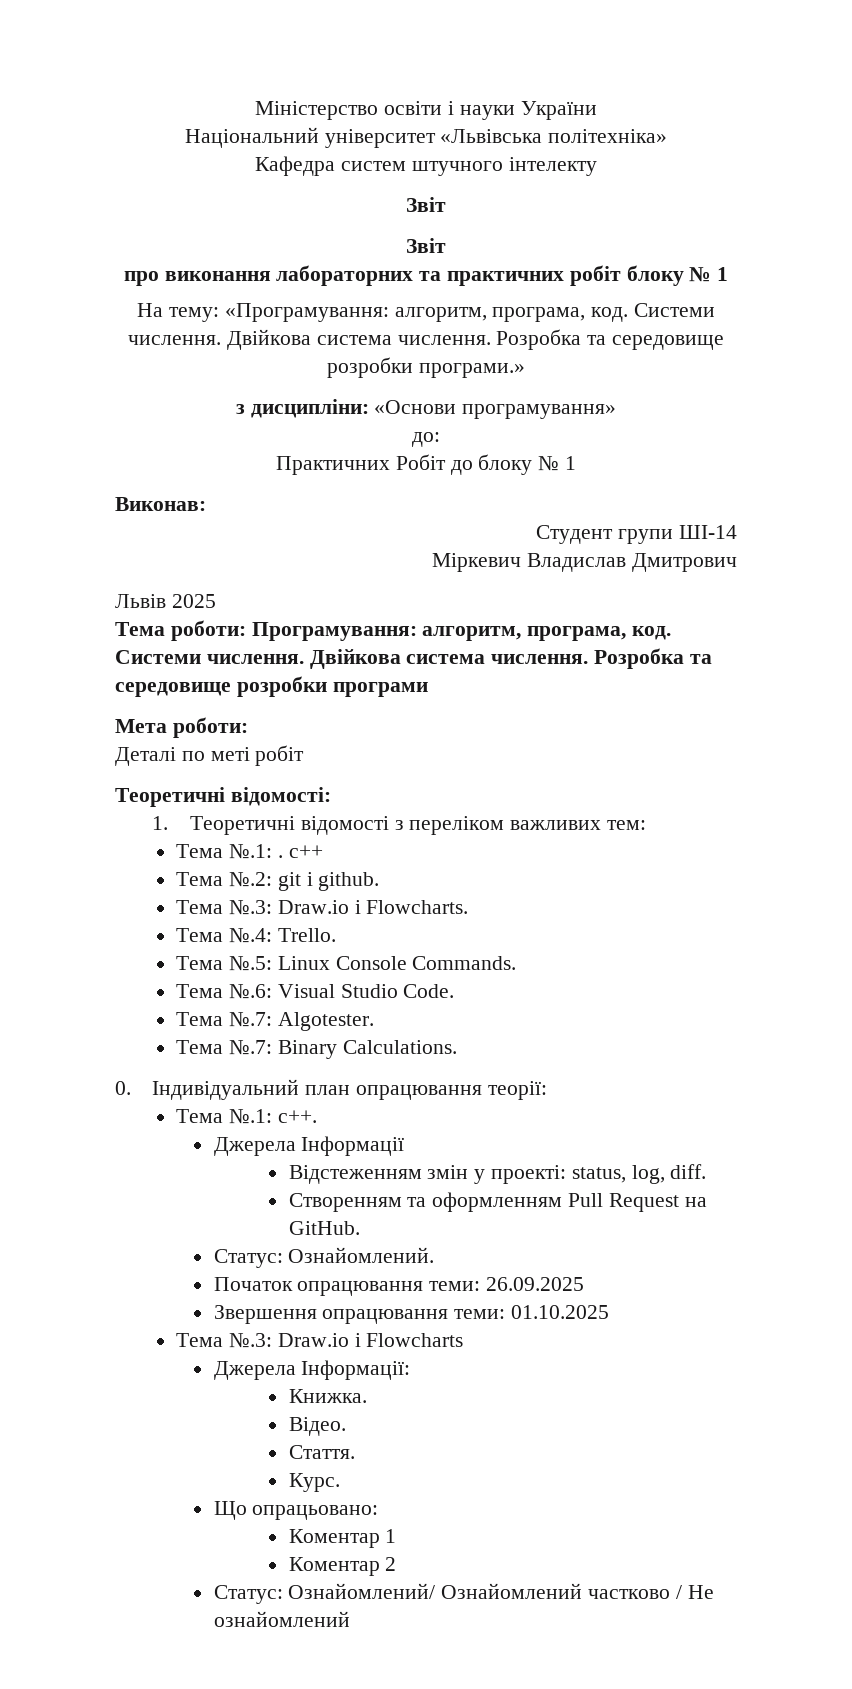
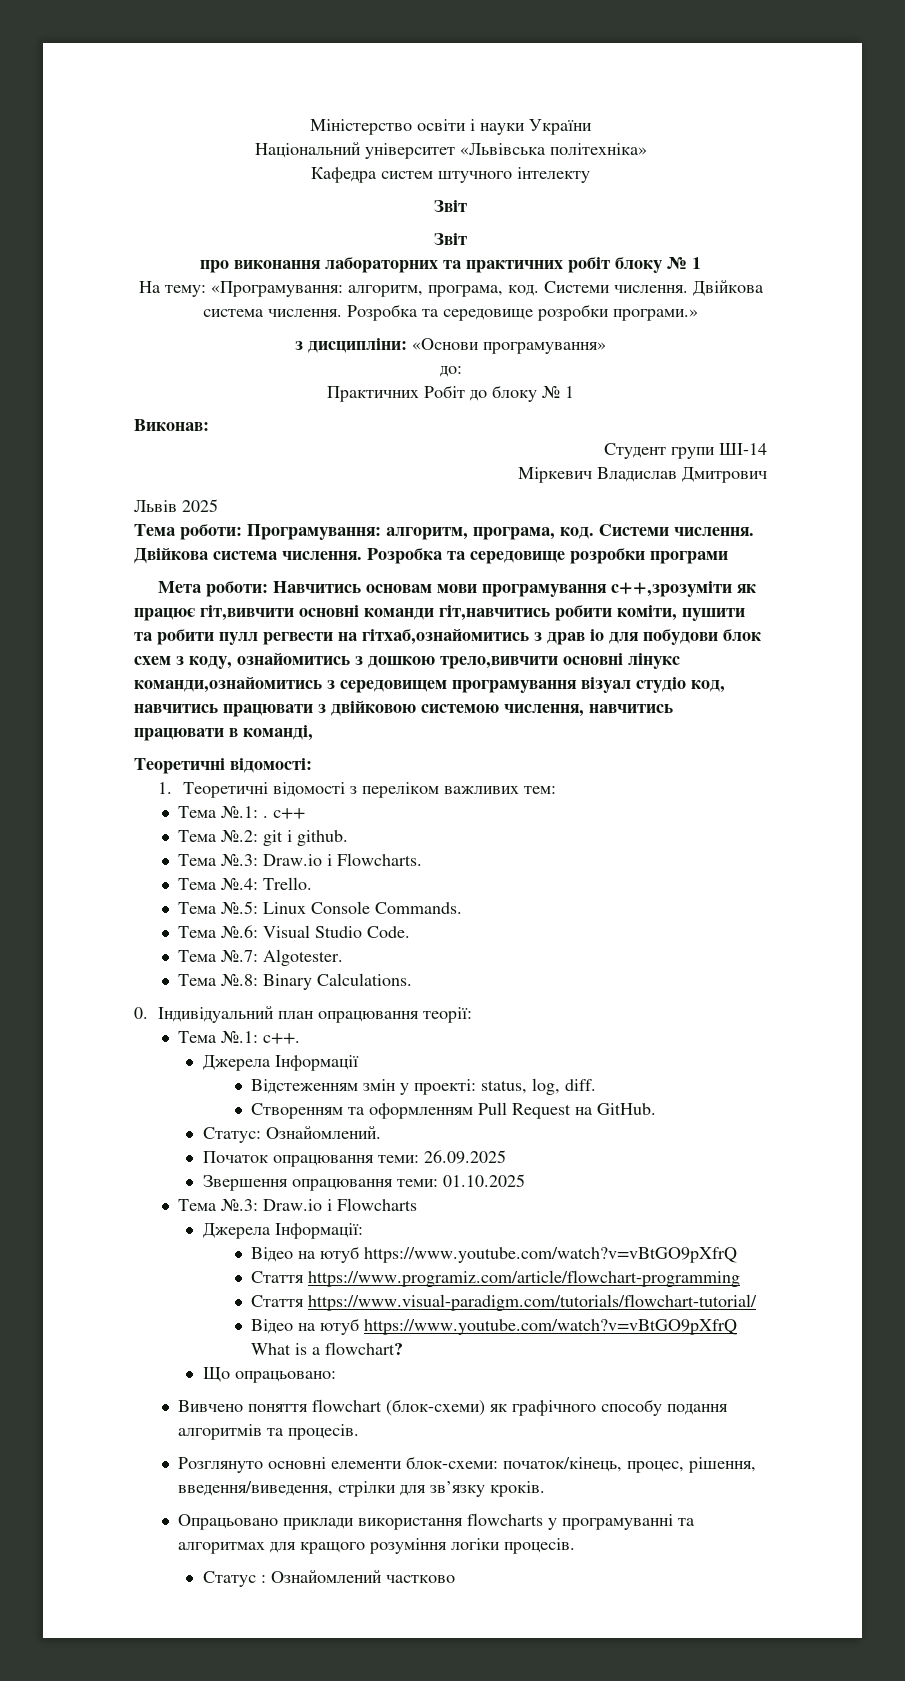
- Мета роботи:
- Деталі по меті робіт
+ Мета роботи: Навчитись основам мови програмування с++,зрозуміти як працює гіт,вивчити основні команди гіт,навчитись робити коміти, пушити та робити пулл регвести на гітхаб,ознайомитись з драв іо для побудови блок схем з коду, ознайомитись з дошкою трело,вивчити основні лінукс команди,ознайомитись з середовищем програмування візуал студіо код, навчитись працювати з двійковою системою числення, навчитись працювати в команді,
- Тема №.7: Binary Calculations.
+ Тема №.8: Binary Calculations.
  Джерела Інформації:
- Книжка.
- Відео.
- Стаття.
- Курс.
+ Відео на ютуб https://www.youtube.com/watch?v=vBtGO9pXfrQ
+ Стаття https://www.programiz.com/article/flowchart-programming
+ Стаття https://www.visual-paradigm.com/tutorials/flowchart-tutorial/
+ Відео на ютуб https://www.youtube.com/watch?v=vBtGO9pXfrQ What is a flowchart?
  Що опрацьовано:
- Коментар 1
- Коментар 2
- Статус: Ознайомлений/ Ознайомлений частково / Не ознайомлений
+ Вивчено поняття flowchart (блок-схеми) як графічного способу подання алгоритмів та процесів.
+ Розглянуто основні елементи блок-схеми: початок/кінець, процес, рішення, введення/виведення, стрілки для зв’язку кроків.
+ Опрацьовано приклади використання flowcharts у програмуванні та алгоритмах для кращого розуміння логіки процесів.
+ Статус : Ознайомлений частково

